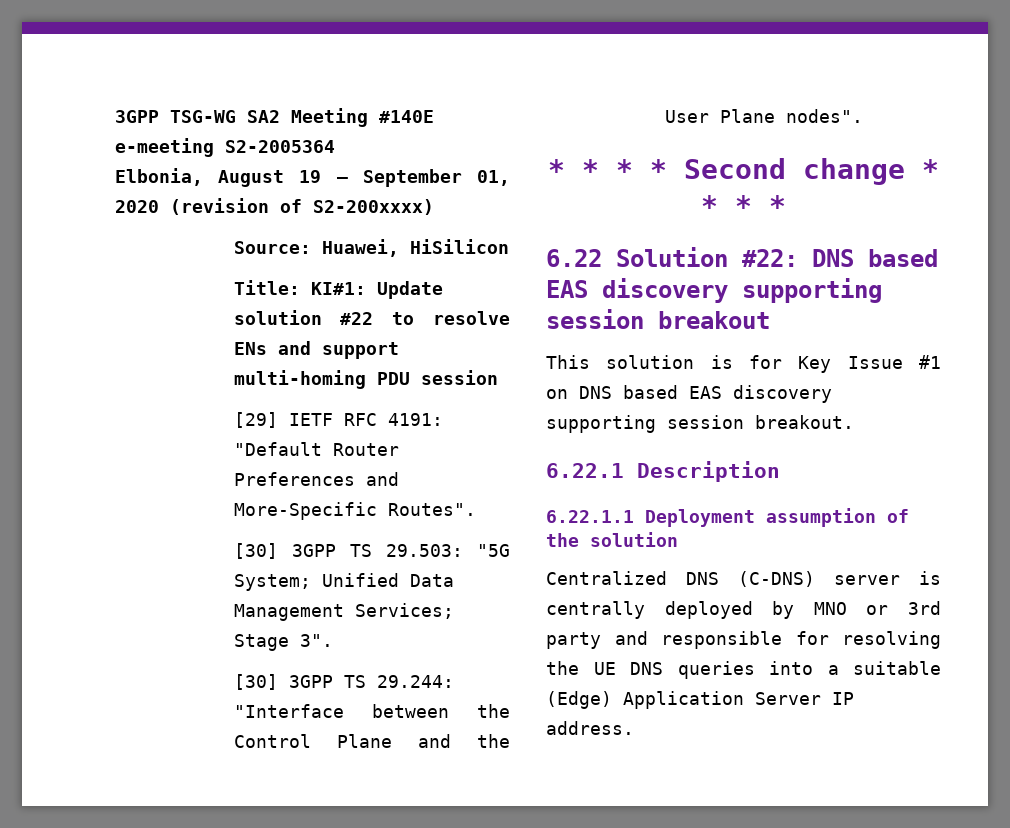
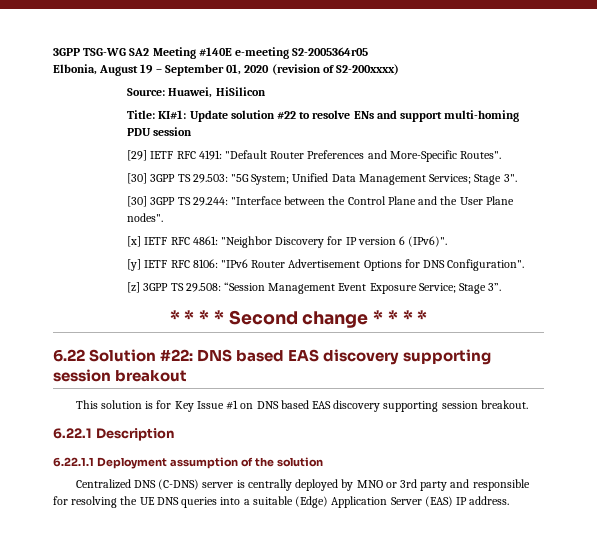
- 3GPP TSG-WG SA2 Meeting #140E e-meeting S2-2005364
+ 3GPP TSG-WG SA2 Meeting #140E e-meeting S2-2005364r05
+ [x] IETF RFC 4861: "Neighbor Discovery for IP version 6 (IPv6)".
+ [y] IETF RFC 8106: "IPv6 Router Advertisement Options for DNS Configuration".
+ [z] 3GPP TS 29.508: “Session Management Event Exposure Service; Stage 3”.
- Centralized DNS (C-DNS) server is centrally deployed by MNO or 3rd party and responsible for resolving the UE DNS queries into a suitable (Edge) Application Server IP address.
+ Centralized DNS (C-DNS) server is centrally deployed by MNO or 3rd party and responsible for resolving the UE DNS queries into a suitable (Edge) Application Server (EAS) IP address.

